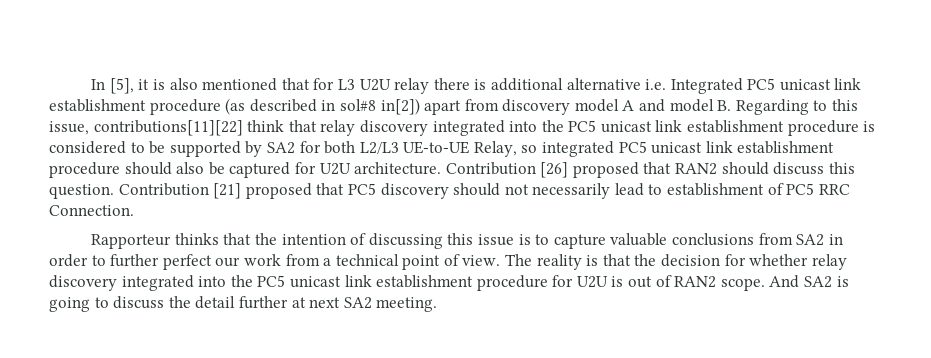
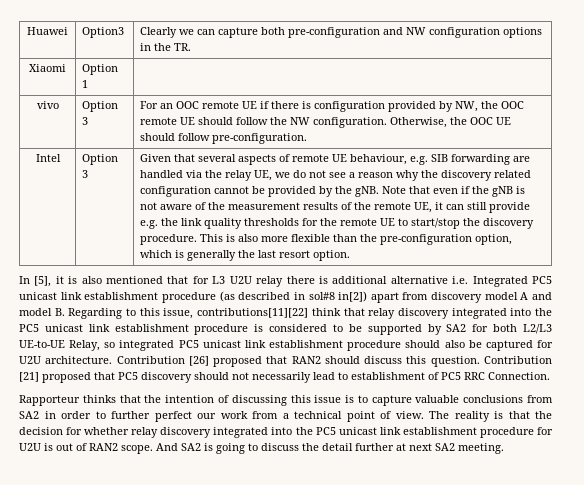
+ Huawei | Option3 | Clearly we can capture both pre-configuration and NW configuration options in the TR.
+ Xiaomi | Option 1 |
+ vivo | Option 3 | For an OOC remote UE if there is configuration provided by NW, the OOC remote UE should follow the NW configuration. Otherwise, the OOC UE should follow pre-configuration.
+ Intel | Option 3 | Given that several aspects of remote UE behaviour, e.g. SIB forwarding are handled via the relay UE, we do not see a reason why the discovery related configuration cannot be provided by the gNB. Note that even if the gNB is not aware of the measurement results of the remote UE, it can still provide e.g. the link quality thresholds for the remote UE to start/stop the discovery procedure. This is also more flexible than the pre-configuration option, which is generally the last resort option.

